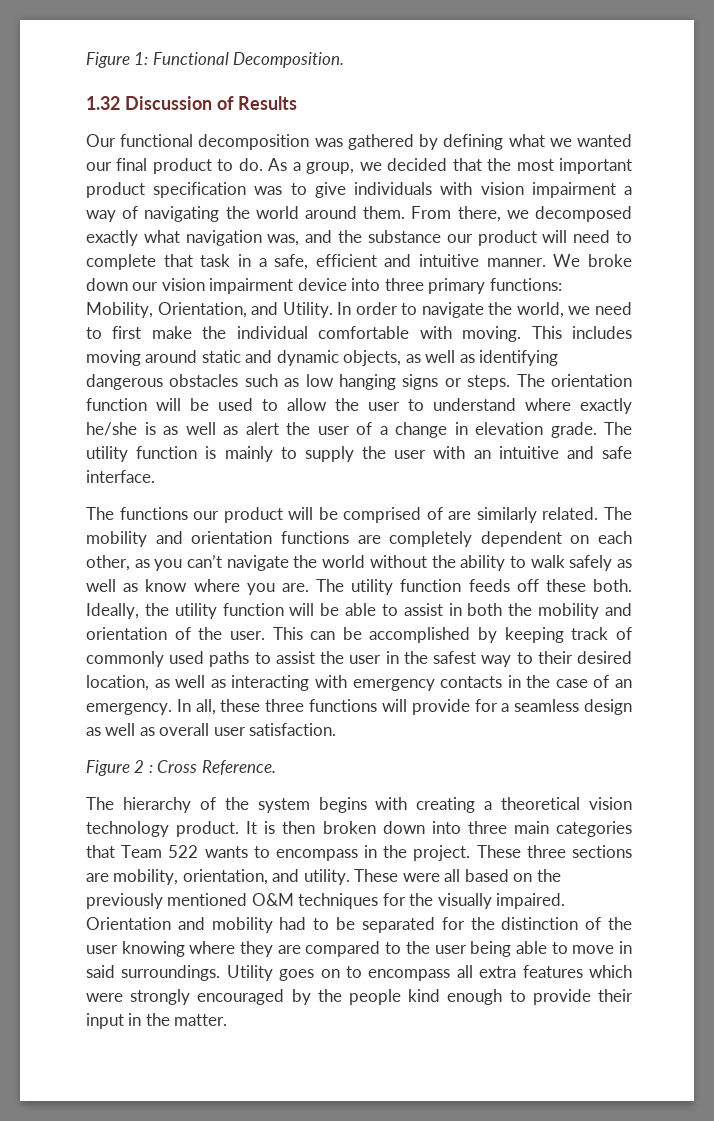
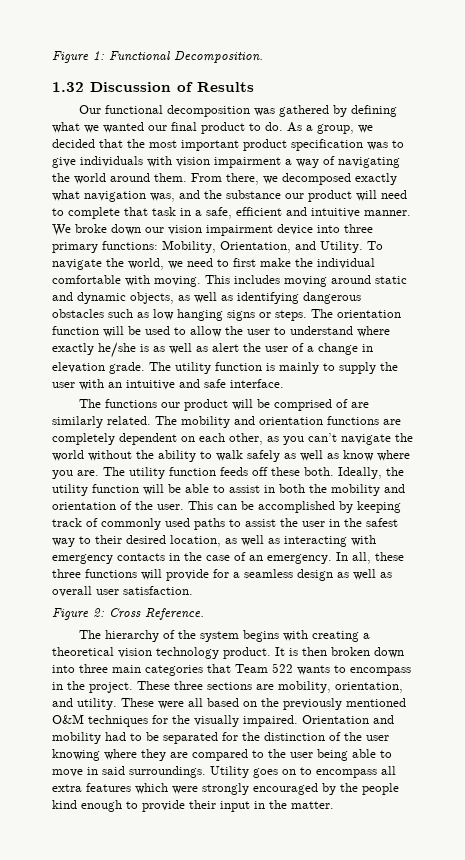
- In order to navigate the world, we need to first make the individual comfortable with moving.
+ To navigate the world, we need to first make the individual comfortable with moving.
- Figure 2 : Cross Reference.
+ Figure 2: Cross Reference.

